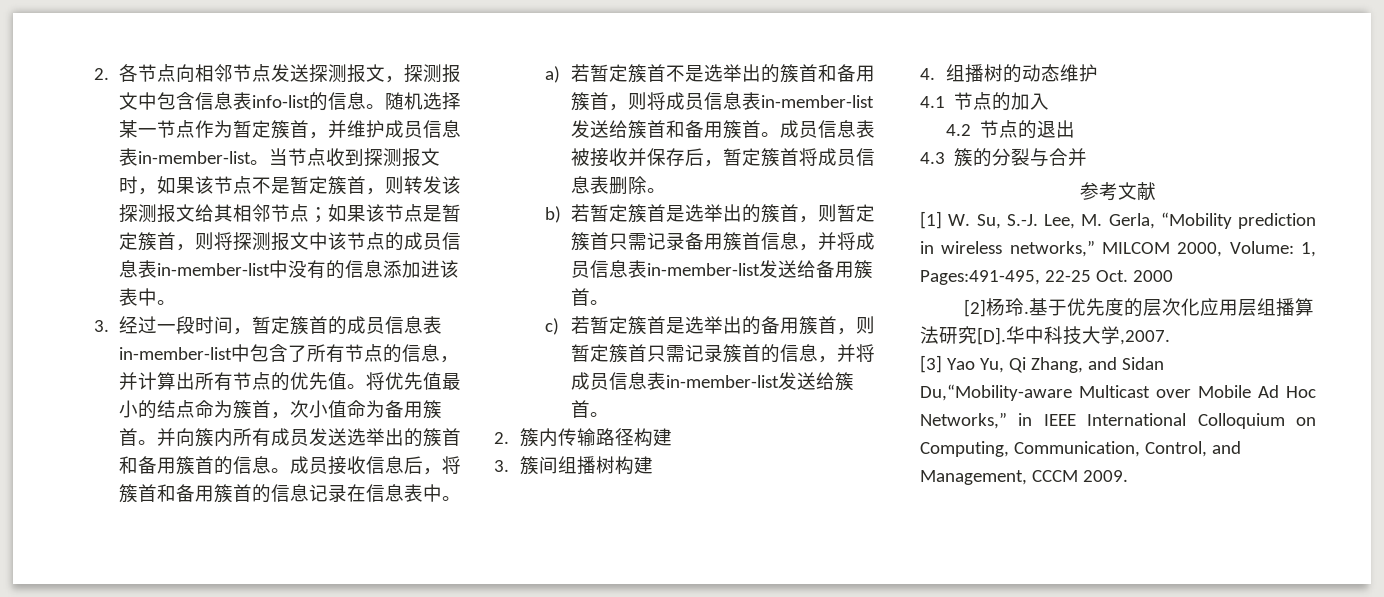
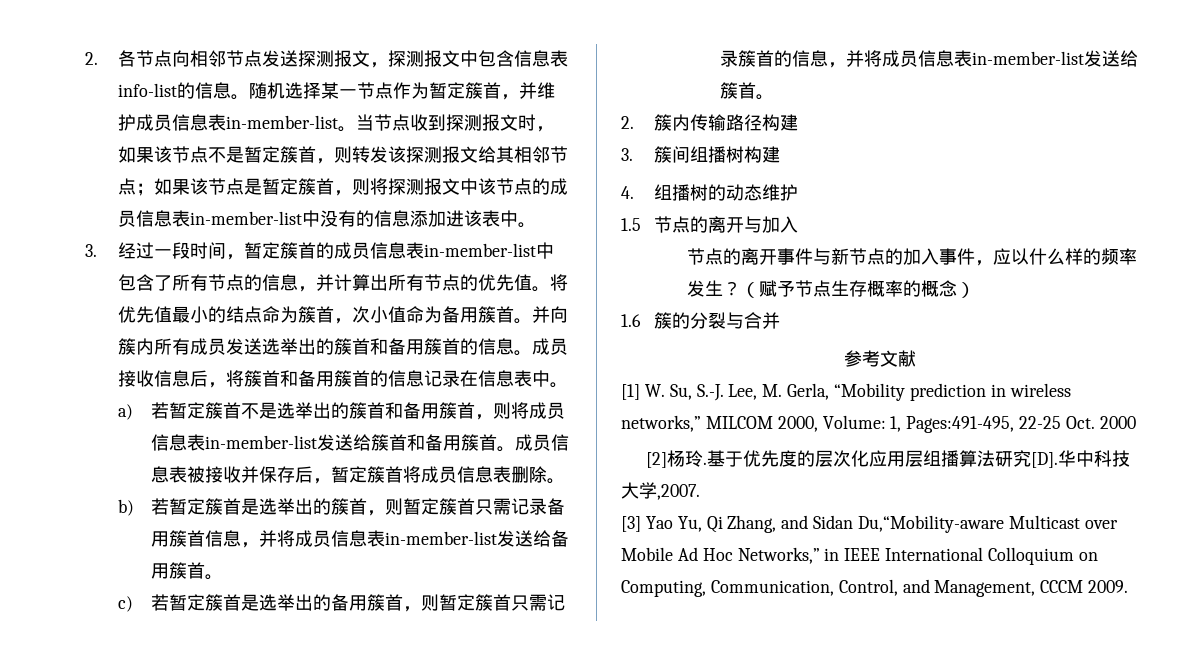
- 4.1节点的加入
- 4.2节点的退出
- 4.3簇的分裂与合并
+ 1.5节点的离开与加入
+ 节点的离开事件与新节点的加入事件，应以什么样的频率发生？（赋予节点生存概率的概念）
+ 1.6簇的分裂与合并

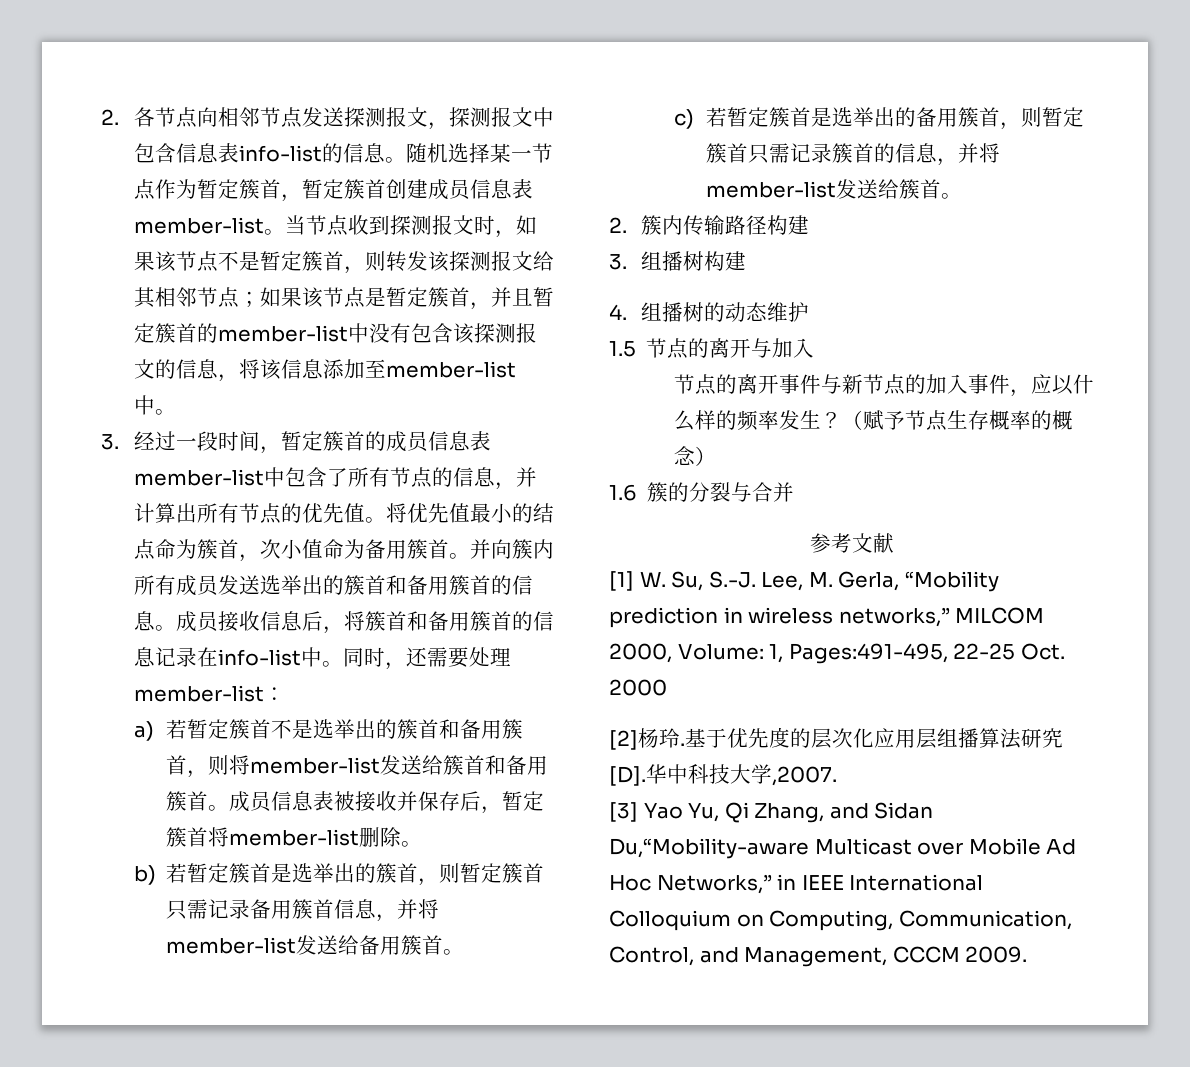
- 随机选择某一节点作为暂定簇首，并维护成员信息表in-member-list。
+ 随机选择某一节点作为暂定簇首，暂定簇首创建成员信息表member-list。
- 当节点收到探测报文时，如果该节点不是暂定簇首，则转发该探测报文给其相邻节点；如果该节点是暂定簇首，则将探测报文中该节点的成员信息表in-member-list中没有的信息添加进该表中。
+ 当节点收到探测报文时，如果该节点不是暂定簇首，则转发该探测报文给其相邻节点；如果该节点是暂定簇首，并且暂定簇首的member-list中没有包含该探测报文的信息，将该信息添加至member-list中。
- 3.经过一段时间，暂定簇首的成员信息表in-member-list中包含了所有节点的信息，并计算出所有节点的优先值。
+ 3.经过一段时间，暂定簇首的成员信息表member-list中包含了所有节点的信息，并计算出所有节点的优先值。
- 成员接收信息后，将簇首和备用簇首的信息记录在信息表中。
+ 成员接收信息后，将簇首和备用簇首的信息记录在info-list中。同时，还需要处理member-list：
- a)若暂定簇首不是选举出的簇首和备用簇首，则将成员信息表in-member-list发送给簇首和备用簇首。
+ a)若暂定簇首不是选举出的簇首和备用簇首，则将member-list发送给簇首和备用簇首。
- 成员信息表被接收并保存后，暂定簇首将成员信息表删除。
+ 成员信息表被接收并保存后，暂定簇首将member-list删除。
- b)若暂定簇首是选举出的簇首，则暂定簇首只需记录备用簇首信息，并将成员信息表in-member-list发送给备用簇首。
+ b)若暂定簇首是选举出的簇首，则暂定簇首只需记录备用簇首信息，并将member-list发送给备用簇首。
- c)若暂定簇首是选举出的备用簇首，则暂定簇首只需记录簇首的信息，并将成员信息表in-member-list发送给簇首。
+ c)若暂定簇首是选举出的备用簇首，则暂定簇首只需记录簇首的信息，并将member-list发送给簇首。
- 3.簇间组播树构建
+ 3.组播树构建

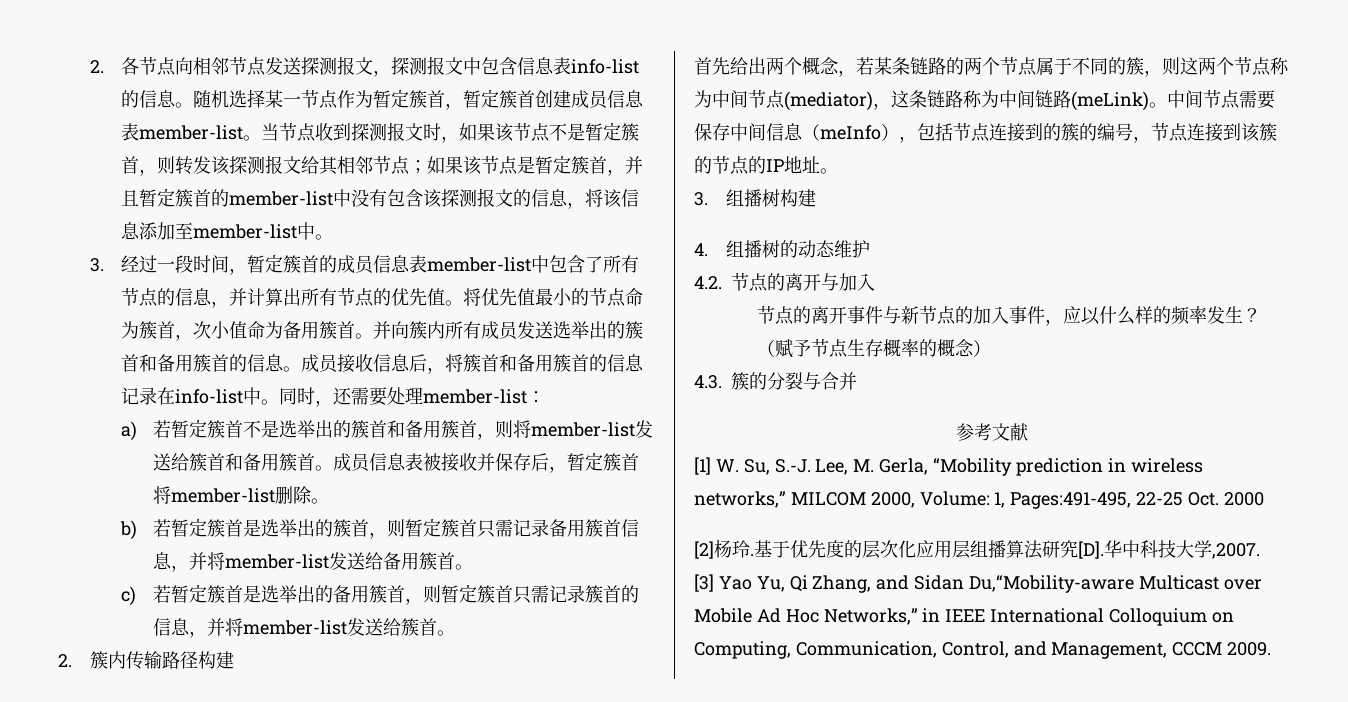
- 将优先值最小的结点命为簇首，次小值命为备用簇首。
+ 将优先值最小的节点命为簇首，次小值命为备用簇首。
+ 首先给出两个概念，若某条链路的两个节点属于不同的簇，则这两个节点称为中间节点(mediator)，这条链路称为中间链路(meLink)。中间节点需要保存中间信息（meInfo），包括节点连接到的簇的编号，节点连接到该簇的节点的IP地址。
- 1.5节点的离开与加入
+ 4.2.节点的离开与加入
- 1.6簇的分裂与合并
+ 4.3.簇的分裂与合并

